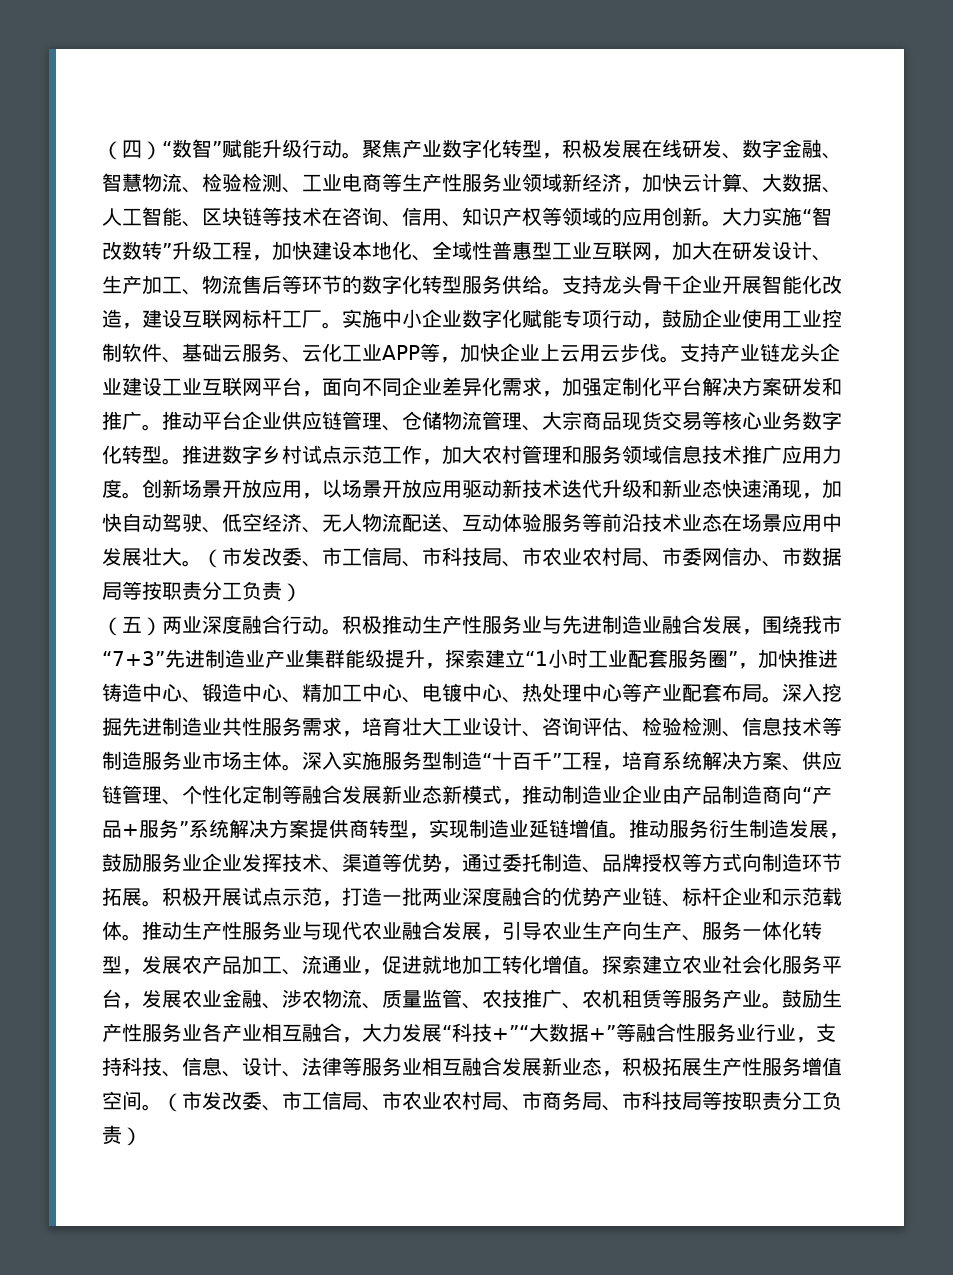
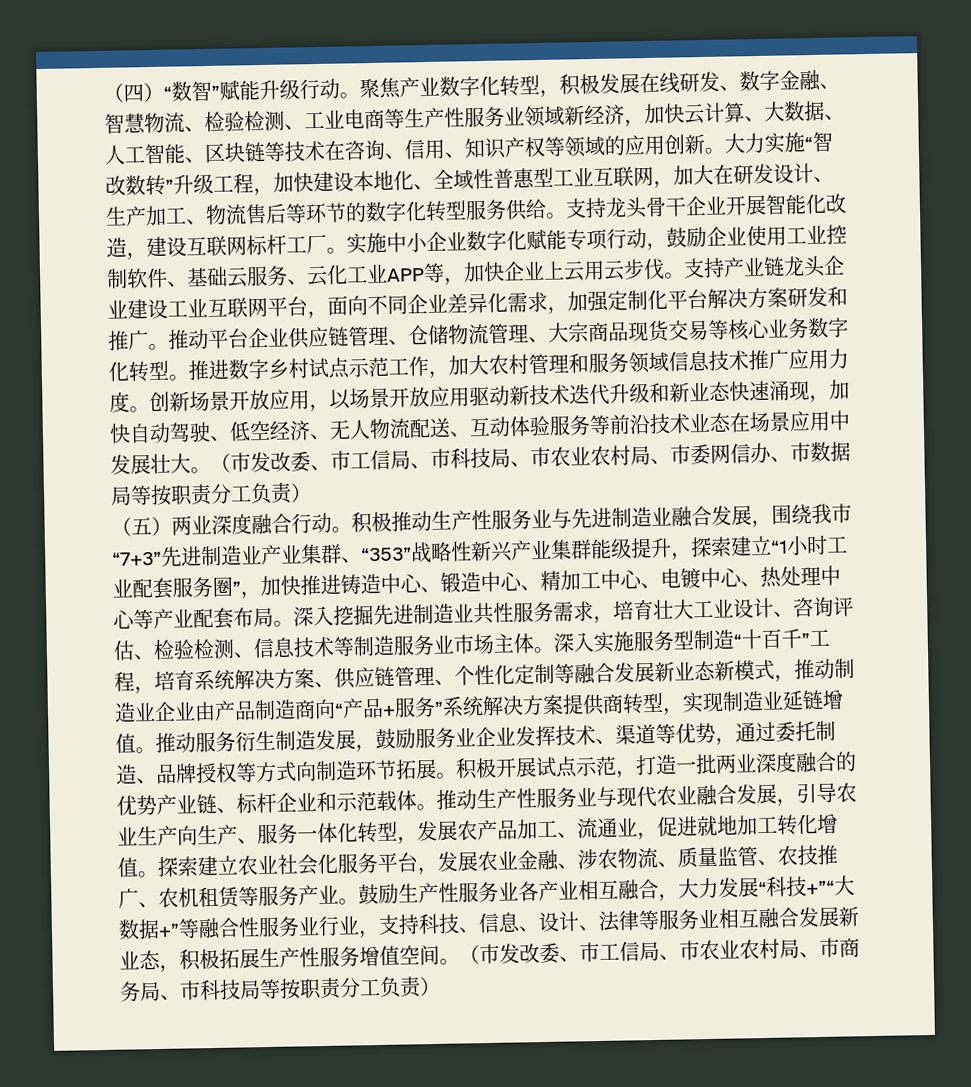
- 积极推动生产性服务业与先进制造业融合发展，围绕我市“7+3”先进制造业产业集群能级提升，探索建立“1小时工业配套服务圈”，加快推进铸造中心、锻造中心、精加工中心、电镀中心、热处理中心等产业配套布局。
+ 积极推动生产性服务业与先进制造业融合发展，围绕我市“7+3”先进制造业产业集群、“353”战略性新兴产业集群能级提升，探索建立“1小时工业配套服务圈”，加快推进铸造中心、锻造中心、精加工中心、电镀中心、热处理中心等产业配套布局。

